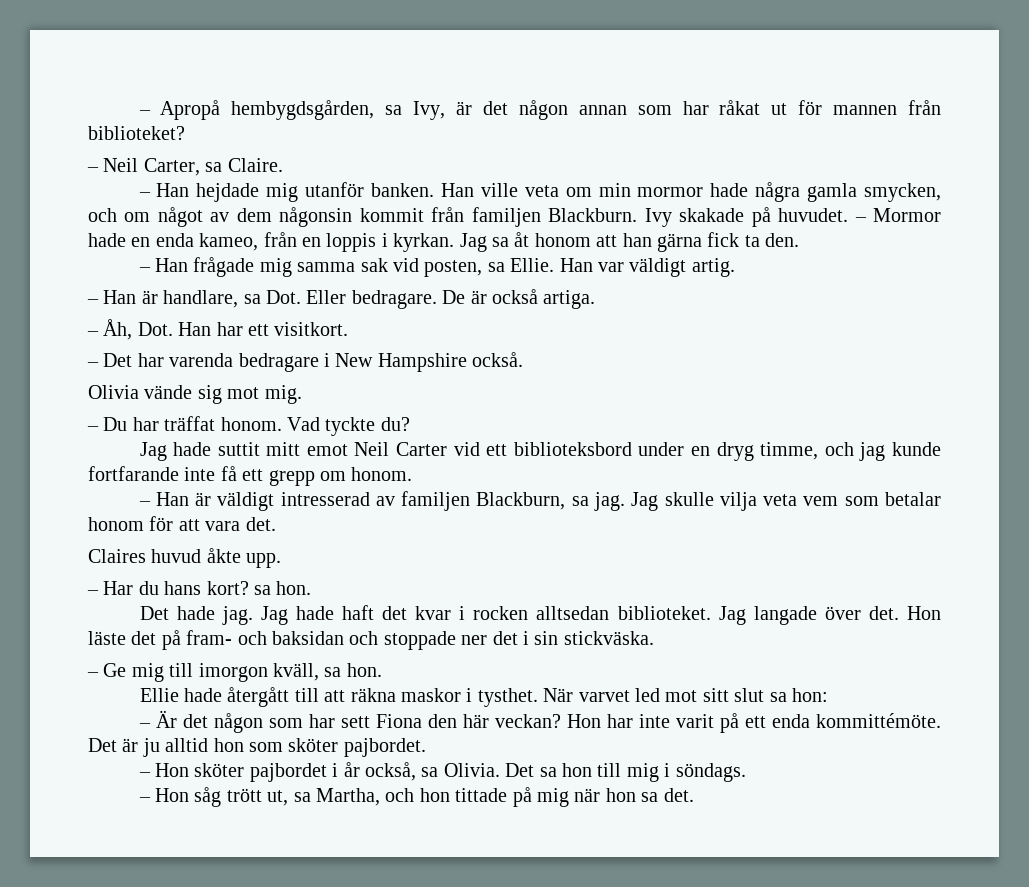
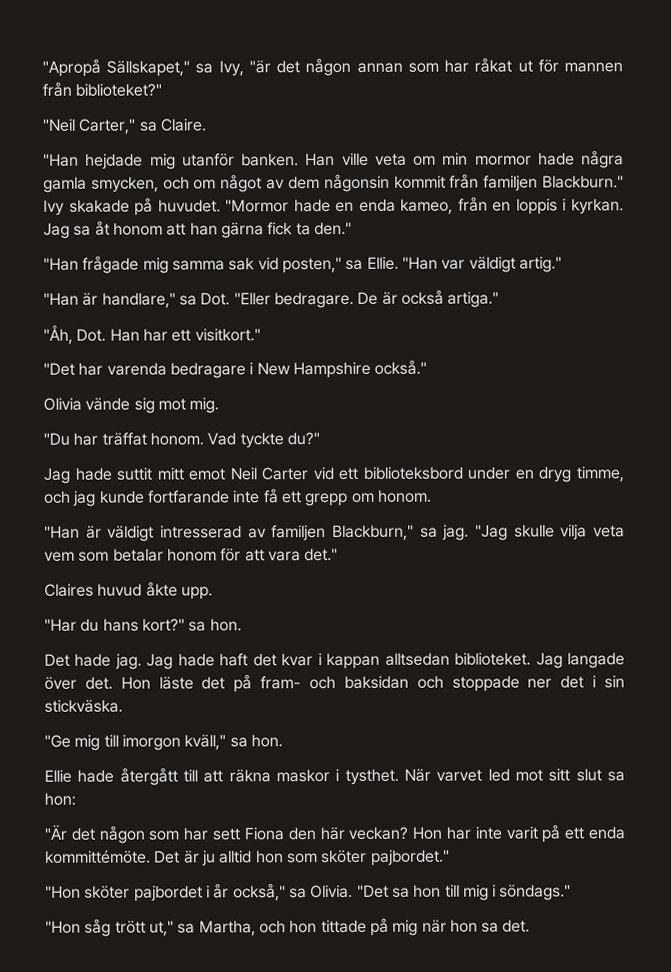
- – Apropå hembygdsgården, sa Ivy, är det någon annan som har råkat ut för mannen från biblioteket?
- – Neil Carter, sa Claire.
+ "Apropå Sällskapet," sa Ivy, "är det någon annan som har råkat ut för mannen från biblioteket?"
+ "Neil Carter," sa Claire.
- – Han hejdade mig utanför banken.
+ "Han hejdade mig utanför banken.
- Han ville veta om min mormor hade några gamla smycken, och om något av dem någonsin kommit från familjen Blackburn.
+ Han ville veta om min mormor hade några gamla smycken, och om något av dem någonsin kommit från familjen Blackburn."
- – Mormor hade en enda kameo, från en loppis i kyrkan.
+ "Mormor hade en enda kameo, från en loppis i kyrkan.
- Jag sa åt honom att han gärna fick ta den.
- – Han frågade mig samma sak vid posten, sa Ellie.
+ Jag sa åt honom att han gärna fick ta den."
+ "Han frågade mig samma sak vid posten," sa Ellie.
- Han var väldigt artig.
- – Han är handlare, sa Dot. Eller bedragare.
+ "Han var väldigt artig."
+ "Han är handlare," sa Dot. "Eller bedragare.
- De är också artiga.
- – Åh, Dot. Han har ett visitkort.
- – Det har varenda bedragare i New Hampshire också.
+ De är också artiga."
+ "Åh, Dot. Han har ett visitkort."
+ "Det har varenda bedragare i New Hampshire också."
- – Du har träffat honom.
+ "Du har träffat honom.
- Vad tyckte du?
+ Vad tyckte du?"
- – Han är väldigt intresserad av familjen Blackburn, sa jag.
+ "Han är väldigt intresserad av familjen Blackburn," sa jag.
- Jag skulle vilja veta vem som betalar honom för att vara det.
+ "Jag skulle vilja veta vem som betalar honom för att vara det."
- – Har du hans kort? sa hon.
+ "Har du hans kort?" sa hon.
- Jag hade haft det kvar i rocken alltsedan biblioteket.
+ Jag hade haft det kvar i kappan alltsedan biblioteket.
- – Ge mig till imorgon kväll, sa hon.
+ "Ge mig till imorgon kväll," sa hon.
- – Är det någon som har sett Fiona den här veckan?
+ "Är det någon som har sett Fiona den här veckan?
- Det är ju alltid hon som sköter pajbordet.
- – Hon sköter pajbordet i år också, sa Olivia.
+ Det är ju alltid hon som sköter pajbordet."
+ "Hon sköter pajbordet i år också," sa Olivia.
- Det sa hon till mig i söndags.
- – Hon såg trött ut, sa Martha, och hon tittade på mig när hon sa det.
+ "Det sa hon till mig i söndags."
+ "Hon såg trött ut," sa Martha, och hon tittade på mig när hon sa det.

